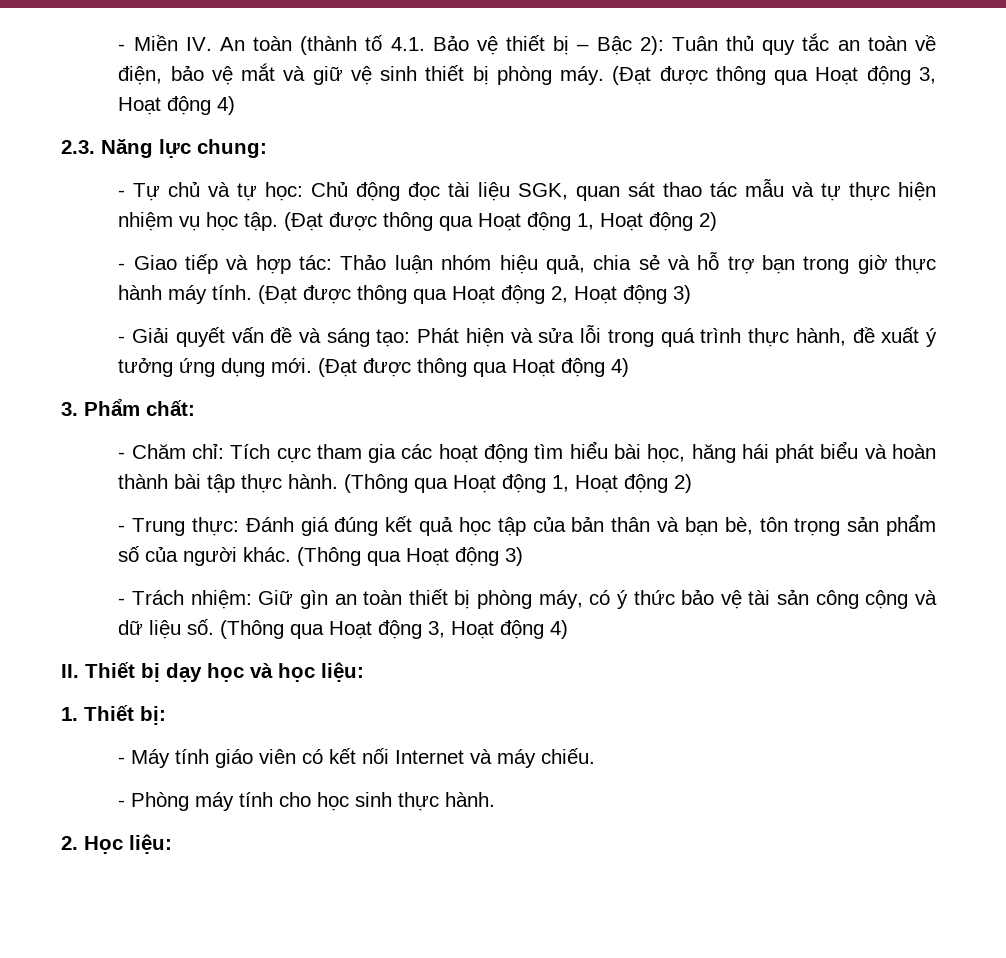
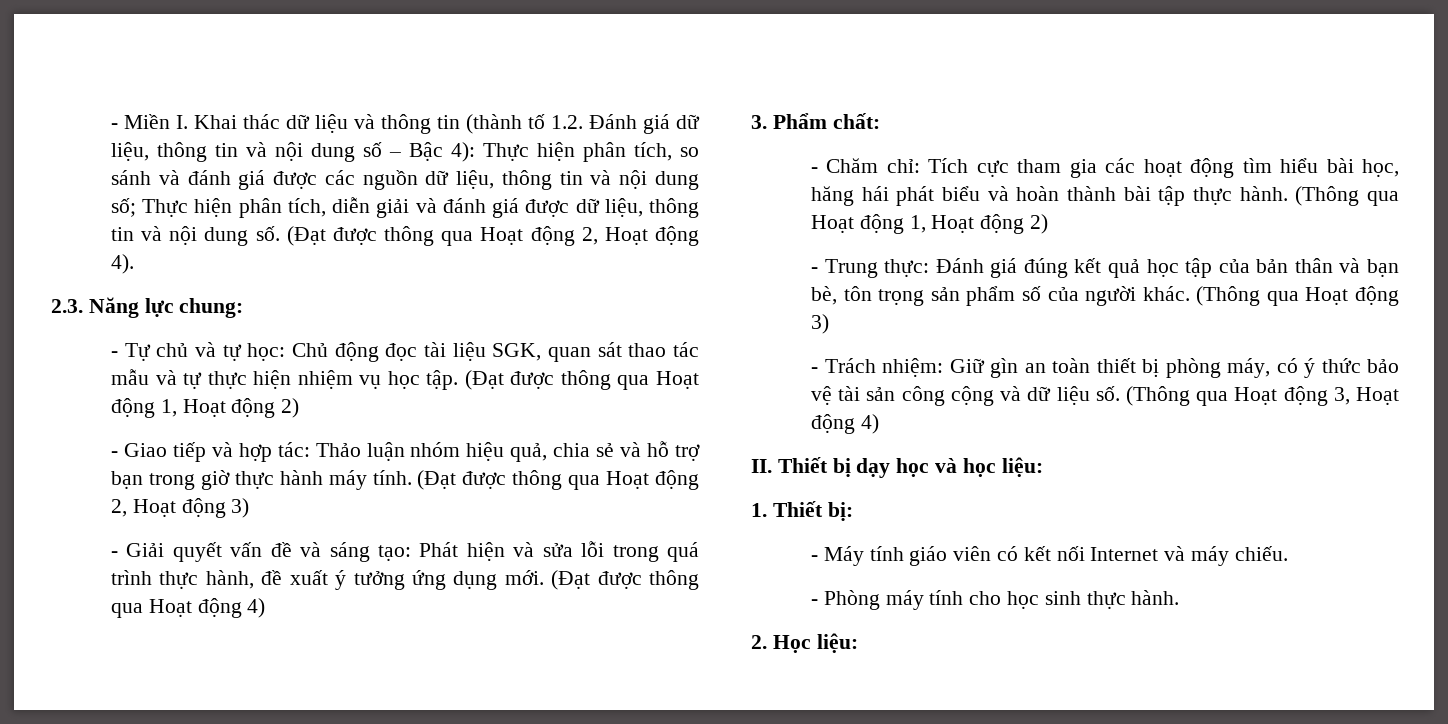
- - Miền IV. An toàn (thành tố 4.1. Bảo vệ thiết bị – Bậc 2): Tuân thủ quy tắc an toàn về điện, bảo vệ mắt và giữ vệ sinh thiết bị phòng máy. (Đạt được thông qua Hoạt động 3, Hoạt động 4)
+ - Miền I. Khai thác dữ liệu và thông tin (thành tố 1.2. Đánh giá dữ liệu, thông tin và nội dung số – Bậc 4): Thực hiện phân tích, so sánh và đánh giá được các nguồn dữ liệu, thông tin và nội dung số; Thực hiện phân tích, diễn giải và đánh giá được dữ liệu, thông tin và nội dung số. (Đạt được thông qua Hoạt động 2, Hoạt động 4).

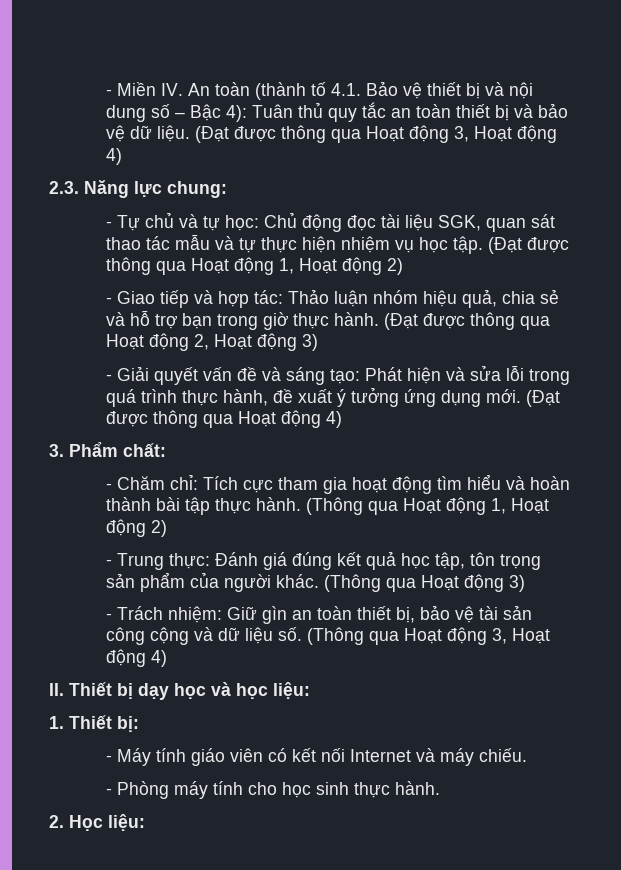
- - Miền I. Khai thác dữ liệu và thông tin (thành tố 1.2. Đánh giá dữ liệu, thông tin và nội dung số – Bậc 4): Thực hiện phân tích, so sánh và đánh giá được các nguồn dữ liệu, thông tin và nội dung số; Thực hiện phân tích, diễn giải và đánh giá được dữ liệu, thông tin và nội dung số. (Đạt được thông qua Hoạt động 2, Hoạt động 4).
+ - Miền IV. An toàn (thành tố 4.1. Bảo vệ thiết bị và nội dung số – Bậc 4): Tuân thủ quy tắc an toàn thiết bị và bảo vệ dữ liệu. (Đạt được thông qua Hoạt động 3, Hoạt động 4)
- - Giao tiếp và hợp tác: Thảo luận nhóm hiệu quả, chia sẻ và hỗ trợ bạn trong giờ thực hành máy tính.
+ - Giao tiếp và hợp tác: Thảo luận nhóm hiệu quả, chia sẻ và hỗ trợ bạn trong giờ thực hành.
- - Chăm chỉ: Tích cực tham gia các hoạt động tìm hiểu bài học, hăng hái phát biểu và hoàn thành bài tập thực hành.
+ - Chăm chỉ: Tích cực tham gia hoạt động tìm hiểu và hoàn thành bài tập thực hành.
- - Trung thực: Đánh giá đúng kết quả học tập của bản thân và bạn bè, tôn trọng sản phẩm số của người khác.
+ - Trung thực: Đánh giá đúng kết quả học tập, tôn trọng sản phẩm của người khác.
- - Trách nhiệm: Giữ gìn an toàn thiết bị phòng máy, có ý thức bảo vệ tài sản công cộng và dữ liệu số.
+ - Trách nhiệm: Giữ gìn an toàn thiết bị, bảo vệ tài sản công cộng và dữ liệu số.

